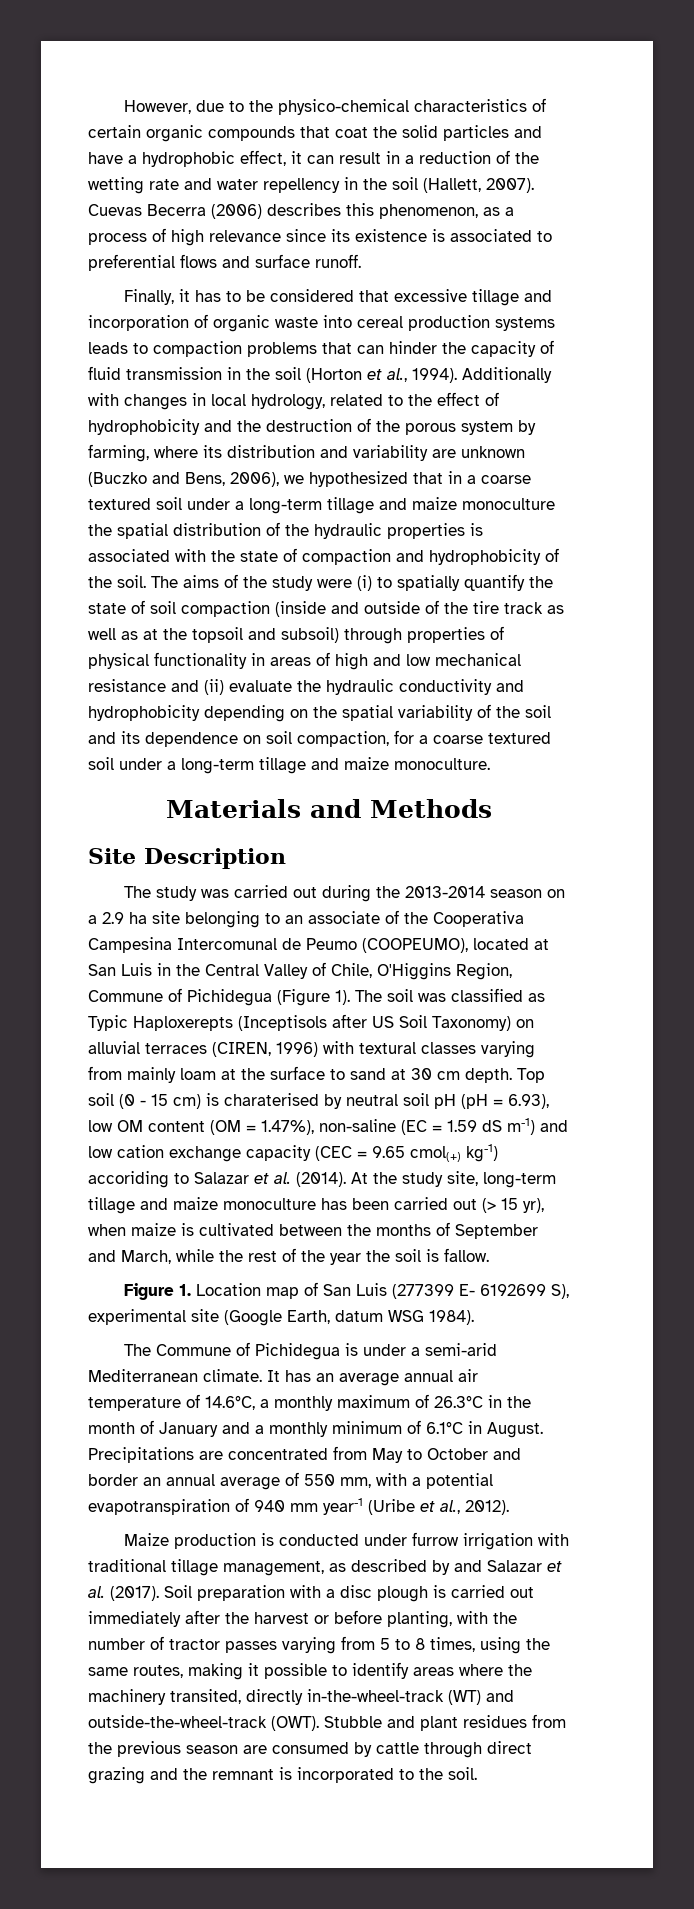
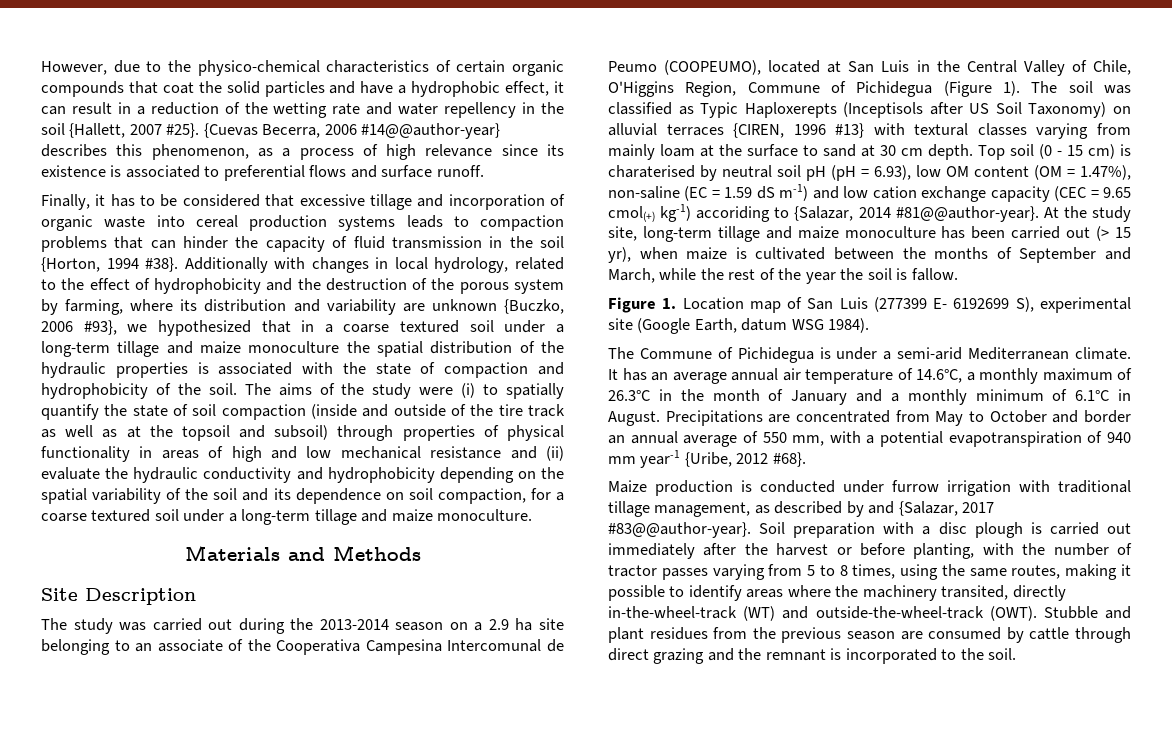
- However, due to the physico-chemical characteristics of certain organic compounds that coat the solid particles and have a hydrophobic effect, it can result in a reduction of the wetting rate and water repellency in the soil (Hallett, 2007). Cuevas Becerra (2006) describes this phenomenon, as a process of high relevance since its existence is associated to preferential flows and surface runoff.
+ However, due to the physico-chemical characteristics of certain organic compounds that coat the solid particles and have a hydrophobic effect, it can result in a reduction of the wetting rate and water repellency in the soil {Hallett, 2007 #25}. {Cuevas Becerra, 2006 #14@@author-year} describes this phenomenon, as a process of high relevance since its existence is associated to preferential flows and surface runoff.
- Finally, it has to be considered that excessive tillage and incorporation of organic waste into cereal production systems leads to compaction problems that can hinder the capacity of fluid transmission in the soil (Horton et al., 1994).
+ Finally, it has to be considered that excessive tillage and incorporation of organic waste into cereal production systems leads to compaction problems that can hinder the capacity of fluid transmission in the soil {Horton, 1994 #38}.
- Additionally with changes in local hydrology, related to the effect of hydrophobicity and the destruction of the porous system by farming, where its distribution and variability are unknown (Buczko and Bens, 2006), we hypothesized that in a coarse textured soil under a long-term tillage and maize monoculture the spatial distribution of the hydraulic properties is associated with the state of compaction and hydrophobicity of the soil.
+ Additionally with changes in local hydrology, related to the effect of hydrophobicity and the destruction of the porous system by farming, where its distribution and variability are unknown {Buczko, 2006 #93}, we hypothesized that in a coarse textured soil under a long-term tillage and maize monoculture the spatial distribution of the hydraulic properties is associated with the state of compaction and hydrophobicity of the soil.
- The soil was classified as Typic Haploxerepts (Inceptisols after US Soil Taxonomy) on alluvial terraces (CIREN, 1996) with textural classes varying from mainly loam at the surface to sand at 30 cm depth.
+ The soil was classified as Typic Haploxerepts (Inceptisols after US Soil Taxonomy) on alluvial terraces {CIREN, 1996 #13} with textural classes varying from mainly loam at the surface to sand at 30 cm depth.
- Top soil (0 - 15 cm) is charaterised by neutral soil pH (pH = 6.93), low OM content (OM = 1.47%), non-saline (EC = 1.59 dS m-1) and low cation exchange capacity (CEC = 9.65 cmol(+) kg-1) accoriding to Salazar et al. (2014).
+ Top soil (0 - 15 cm) is charaterised by neutral soil pH (pH = 6.93), low OM content (OM = 1.47%), non-saline (EC = 1.59 dS m-1) and low cation exchange capacity (CEC = 9.65 cmol(+) kg-1) accoriding to {Salazar, 2014 #81@@author-year}.
- Precipitations are concentrated from May to October and border an annual average of 550 mm, with a potential evapotranspiration of 940 mm year-1 (Uribe et al., 2012).
+ Precipitations are concentrated from May to October and border an annual average of 550 mm, with a potential evapotranspiration of 940 mm year-1 {Uribe, 2012 #68}.
- Maize production is conducted under furrow irrigation with traditional tillage management, as described by and Salazar et al. (2017).
+ Maize production is conducted under furrow irrigation with traditional tillage management, as described by and {Salazar, 2017 #83@@author-year}.

